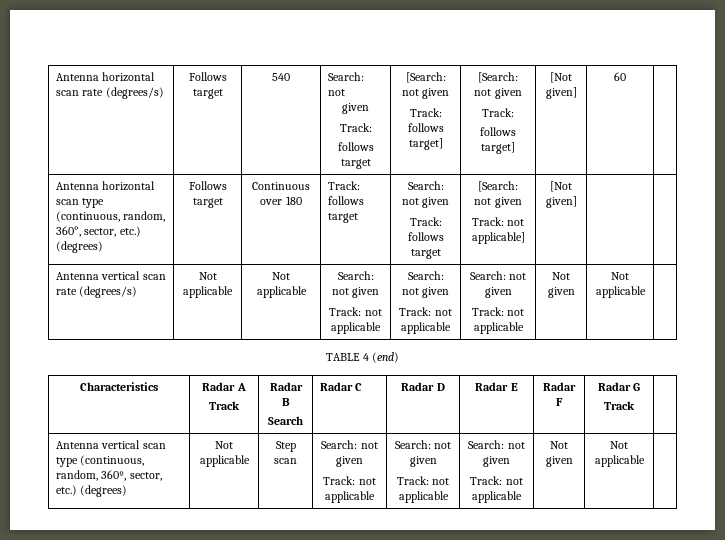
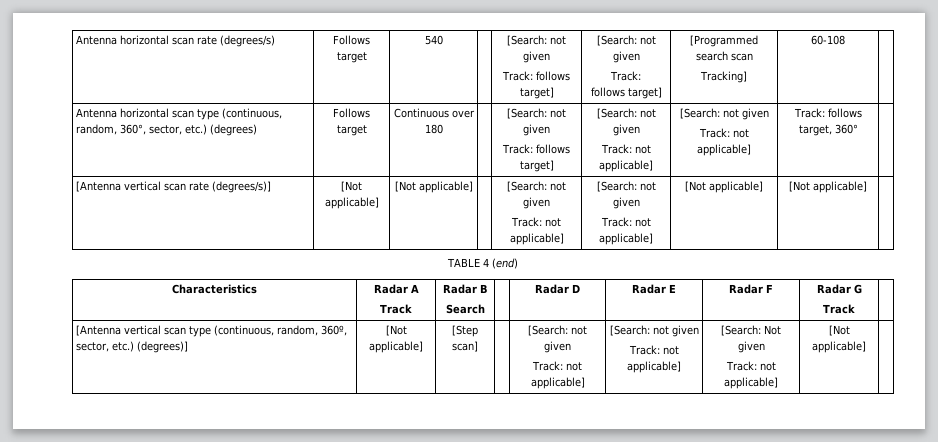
- Antenna horizontal scan rate (degrees/s) | Follows target | 540 | Search: not
- given
- Track:
- follows target | [Search: not given
+ Antenna horizontal scan rate (degrees/s) | Follows target | 540 | | [Search: not given
  Track: follows target] | [Search: not given
  Track:
- follows target] | [Not given] | 60 |
+ follows target] | [Programmed search scan
+ Tracking] | 60-108 |
- Antenna horizontal scan type (continuous, random, 360°, sector, etc.) (degrees) | Follows target | Continuous over 180 | Track: follows target | Search: not given
- Track: follows target | [Search: not given
- Track: not applicable] | [Not given] | |
- Antenna vertical scan rate (degrees/s) | Not applicable | Not applicable | Search: not given
- Track: not applicable | Search: not given
- Track: not applicable | Search: not given
- Track: not applicable | Not given | Not applicable |
+ Antenna horizontal scan type (continuous, random, 360°, sector, etc.) (degrees) | Follows target | Continuous over 180 | | [Search: not given
+ Track: follows target] | [Search: not given
+ Track: not applicable] | [Search: not given
+ Track: not applicable] | Track: follows target, 360° |
+ [Antenna vertical scan rate (degrees/s)] | [Not applicable] | [Not applicable] | | [Search: not given
+ Track: not applicable] | [Search: not given
+ Track: not applicable] | [Not applicable] | [Not applicable] |
  Characteristics | Radar A
  Track | Radar B
- Search | Radar C | Radar D | Radar E | Radar F | Radar G
+ Search | | Radar D | Radar E | Radar F | Radar G
- Antenna vertical scan type (continuous, random, 360º, sector, etc.) (degrees) | Not applicable | Step scan | Search: not given
- Track: not applicable | Search: not given
- Track: not applicable | Search: not given
- Track: not applicable | Not given | Not applicable |
+ [Antenna vertical scan type (continuous, random, 360º, sector, etc.) (degrees)] | [Not applicable] | [Step scan] | | [Search: not given
+ Track: not applicable] | [Search: not given
+ Track: not applicable] | [Search: Not given
+ Track: not applicable] | [Not applicable] |

